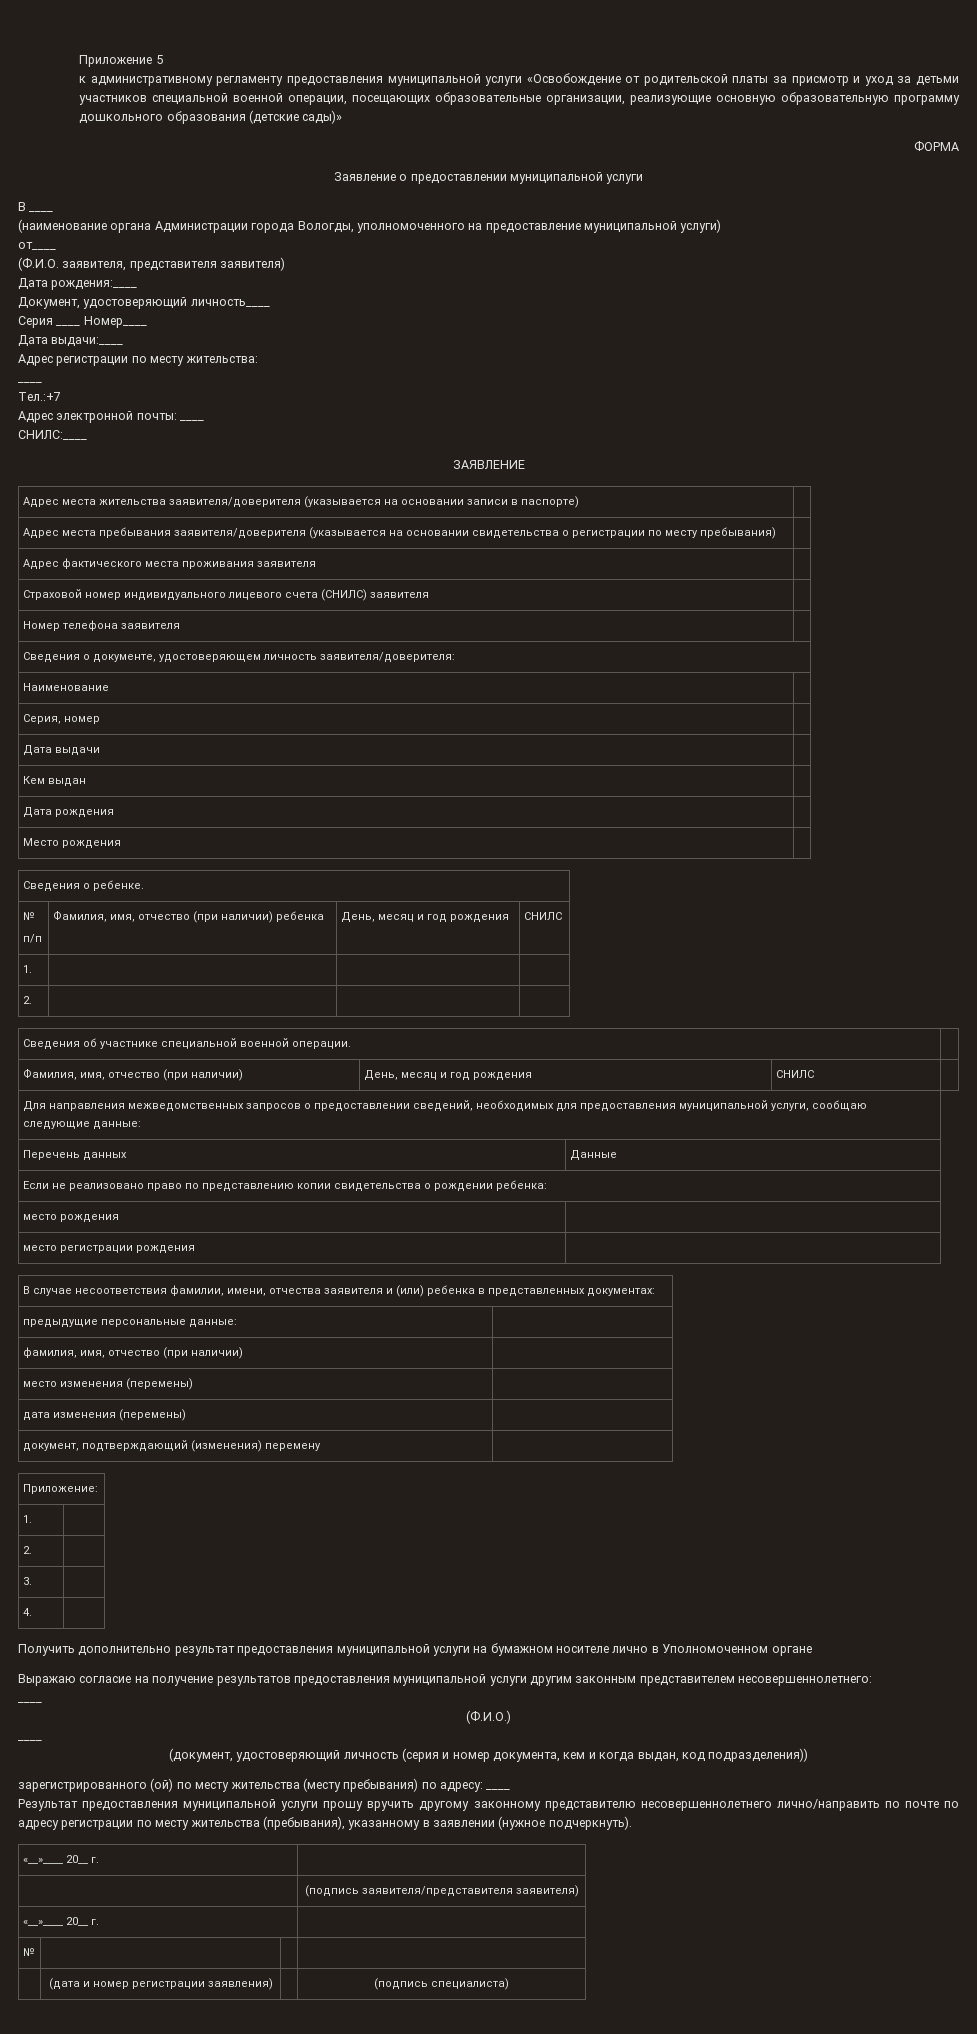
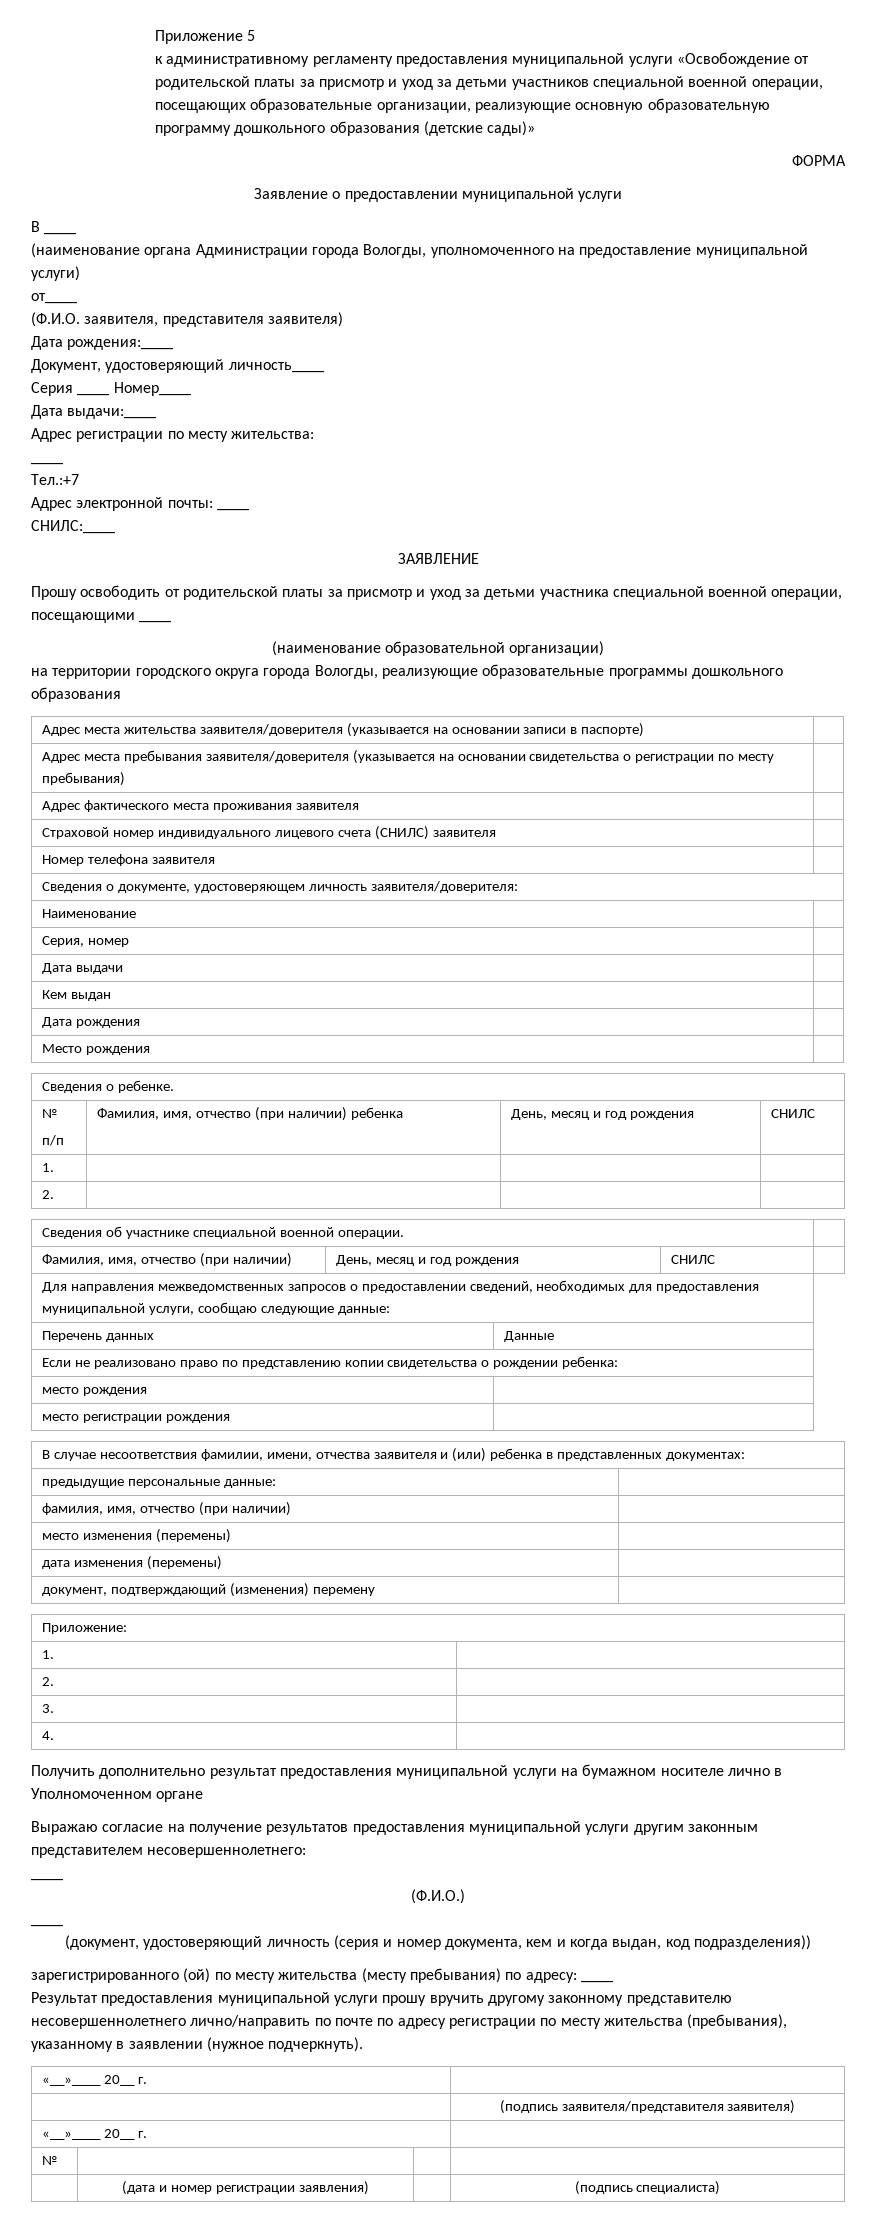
+ Прошу освободить от родительской платы за присмотр и уход за детьми участника специальной военной операции, посещающими ____
+ (наименование образовательной организации)
+ на территории городского округа города Вологды, реализующие образовательные программы дошкольного образования

